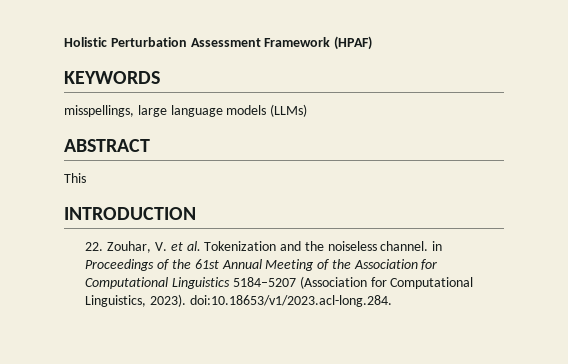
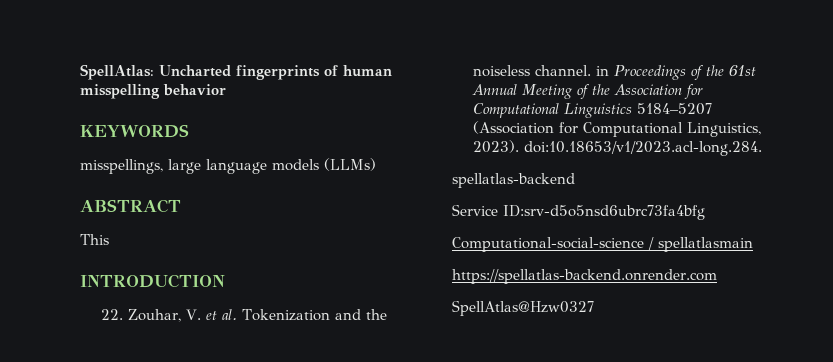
- Holistic Perturbation Assessment Framework (HPAF)
+ SpellAtlas: Uncharted fingerprints of human misspelling behavior
+ spellatlas-backend
+ Service ID:srv-d5o5nsd6ubrc73fa4bfg
+ Computational-social-science / spellatlasmain
+ https://spellatlas-backend.onrender.com
+ SpellAtlas@Hzw0327

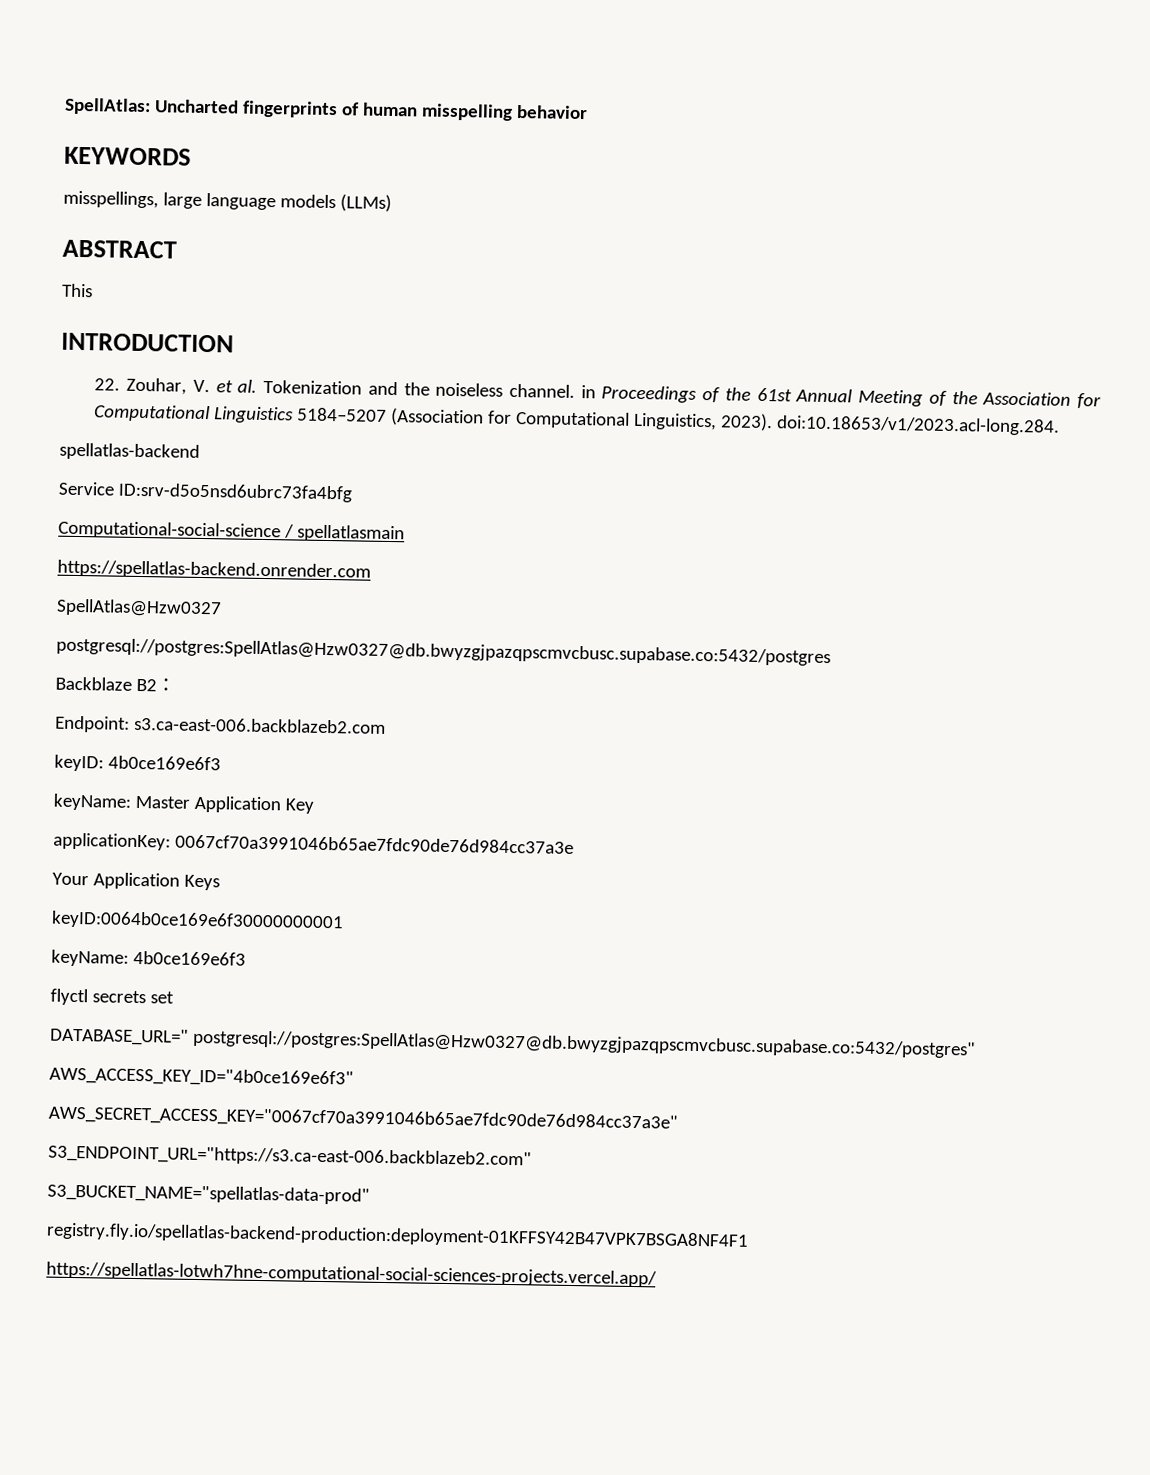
+ postgresql://postgres:SpellAtlas@Hzw0327@db.bwyzgjpazqpscmvcbusc.supabase.co:5432/postgres
+ Backblaze B2：
+ Endpoint: s3.ca-east-006.backblazeb2.com
+ keyID: 4b0ce169e6f3
+ keyName: Master Application Key
+ applicationKey: 0067cf70a3991046b65ae7fdc90de76d984cc37a3e
+ Your Application Keys
+ keyID:0064b0ce169e6f30000000001
+ keyName: 4b0ce169e6f3
+ flyctl secrets set
+ DATABASE_URL=" postgresql://postgres:SpellAtlas@Hzw0327@db.bwyzgjpazqpscmvcbusc.supabase.co:5432/postgres"
+ AWS_ACCESS_KEY_ID="4b0ce169e6f3"
+ AWS_SECRET_ACCESS_KEY="0067cf70a3991046b65ae7fdc90de76d984cc37a3e"
+ S3_ENDPOINT_URL="https://s3.ca-east-006.backblazeb2.com"
+ S3_BUCKET_NAME="spellatlas-data-prod"
+ registry.fly.io/spellatlas-backend-production:deployment-01KFFSY42B47VPK7BSGA8NF4F1
+ https://spellatlas-lotwh7hne-computational-social-sciences-projects.vercel.app/

